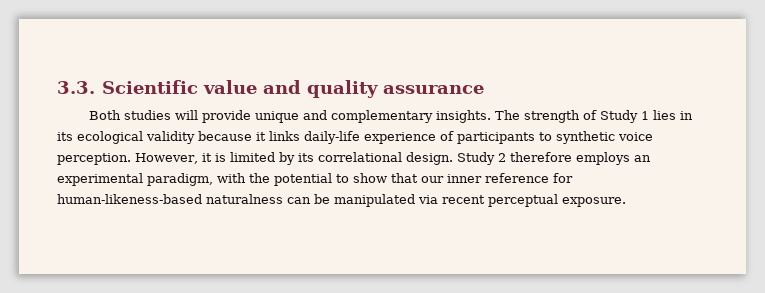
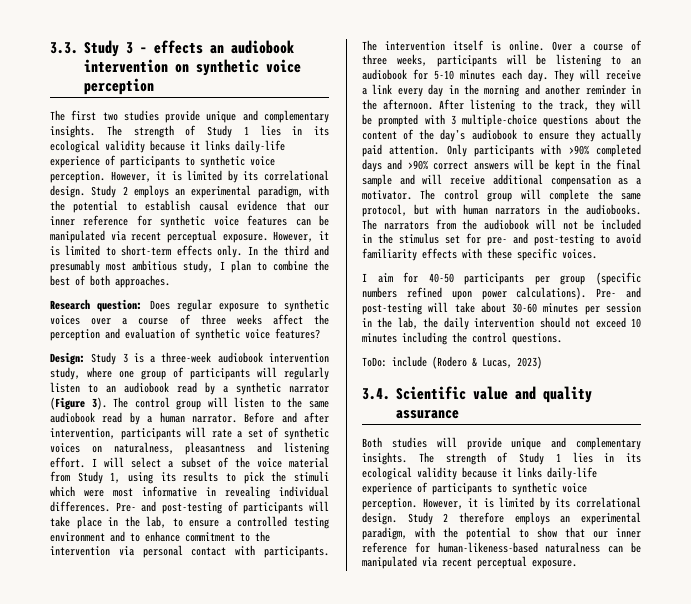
- 3.3. Scientific value and quality assurance
+ 3.3. Study 3 – effects an audiobook intervention on synthetic voice perception
+ The first two studies provide unique and complementary insights. The strength of Study 1 lies in its ecological validity because it links daily-life experience of participants to synthetic voice perception. However, it is limited by its correlational design. Study 2 employs an experimental paradigm, with the potential to establish causal evidence that our inner reference for synthetic voice features can be manipulated via recent perceptual exposure. However, it is limited to short-term effects only. In the third and presumably most ambitious study, I plan to combine the best of both approaches.
+ Research question: Does regular exposure to synthetic voices over a course of three weeks affect the perception and evaluation of synthetic voice features?
+ Design: Study 3 is a three-week audiobook intervention study, where one group of participants will regularly listen to an audiobook read by a synthetic narrator (Figure 3). The control group will listen to the same audiobook read by a human narrator. Before and after intervention, participants will rate a set of synthetic voices on naturalness, pleasantness and listening effort. I will select a subset of the voice material from Study 1, using its results to pick the stimuli which were most informative in revealing individual differences. Pre- and post-testing of participants will take place in the lab, to ensure a controlled testing environment and to enhance commitment to the intervention via personal contact with participants. The intervention itself is online. Over a course of three weeks, participants will be listening to an audiobook for 5-10 minutes each day. They will receive a link every day in the morning and another reminder in the afternoon. After listening to the track, they will be prompted with 3 multiple-choice questions about the content of the day’s audiobook to ensure they actually paid attention. Only participants with >90% completed days and >90% correct answers will be kept in the final sample and will receive additional compensation as a motivator. The control group will complete the same protocol, but with human narrators in the audiobooks. The narrators from the audiobook will not be included in the stimulus set for pre- and post-testing to avoid familiarity effects with these specific voices.
+ I aim for 40-50 participants per group (specific numbers refined upon power calculations). Pre- and post-testing will take about 30-60 minutes per session in the lab, the daily intervention should not exceed 10 minutes including the control questions.
+ ToDo: include (Rodero & Lucas, 2023)
+ 3.4. Scientific value and quality assurance

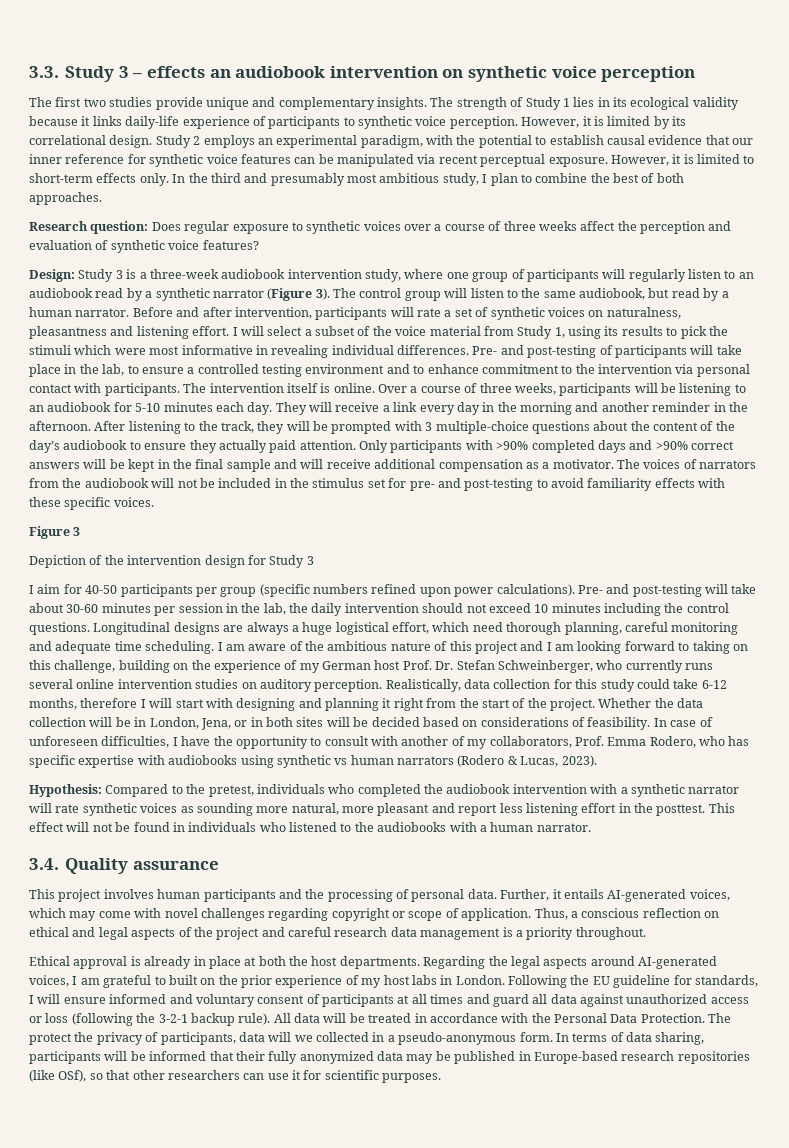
- The control group will listen to the same audiobook read by a human narrator.
+ The control group will listen to the same audiobook, but read by a human narrator.
- The control group will complete the same protocol, but with human narrators in the audiobooks. The narrators from the audiobook will not be included in the stimulus set for pre- and post-testing to avoid familiarity effects with these specific voices.
+ The voices of narrators from the audiobook will not be included in the stimulus set for pre- and post-testing to avoid familiarity effects with these specific voices.
+ Figure 3
+ Depiction of the intervention design for Study 3
- Pre- and post-testing will take about 30-60 minutes per session in the lab, the daily intervention should not exceed 10 minutes including the control questions.
- ToDo: include (Rodero & Lucas, 2023)
- 3.4. Scientific value and quality assurance
- Both studies will provide unique and complementary insights. The strength of Study 1 lies in its ecological validity because it links daily-life experience of participants to synthetic voice perception. However, it is limited by its correlational design. Study 2 therefore employs an experimental paradigm, with the potential to show that our inner reference for human-likeness-based naturalness can be manipulated via recent perceptual exposure.
+ Pre- and post-testing will take about 30-60 minutes per session in the lab, the daily intervention should not exceed 10 minutes including the control questions. Longitudinal designs are always a huge logistical effort, which need thorough planning, careful monitoring and adequate time scheduling. I am aware of the ambitious nature of this project and I am looking forward to taking on this challenge, building on the experience of my German host Prof. Dr. Stefan Schweinberger, who currently runs several online intervention studies on auditory perception. Realistically, data collection for this study could take 6-12 months, therefore I will start with designing and planning it right from the start of the project. Whether the data collection will be in London, Jena, or in both sites will be decided based on considerations of feasibility. In case of unforeseen difficulties, I have the opportunity to consult with another of my collaborators, Prof. Emma Rodero, who has specific expertise with audiobooks using synthetic vs human narrators (Rodero & Lucas, 2023).
+ Hypothesis: Compared to the pretest, individuals who completed the audiobook intervention with a synthetic narrator will rate synthetic voices as sounding more natural, more pleasant and report less listening effort in the posttest. This effect will not be found in individuals who listened to the audiobooks with a human narrator.
+ 3.4. Quality assurance
+ This project involves human participants and the processing of personal data. Further, it entails AI-generated voices, which may come with novel challenges regarding copyright or scope of application. Thus, a conscious reflection on ethical and legal aspects of the project and careful research data management is a priority throughout.
+ Ethical approval is already in place at both the host departments. Regarding the legal aspects around AI-generated voices, I am grateful to built on the prior experience of my host labs in London. Following the EU guideline for standards, I will ensure informed and voluntary consent of participants at all times and guard all data against unauthorized access or loss (following the 3-2-1 backup rule). All data will be treated in accordance with the Personal Data Protection. The protect the privacy of participants, data will we collected in a pseudo-anonymous form. In terms of data sharing, participants will be informed that their fully anonymized data may be published in Europe-based research repositories (like OSf), so that other researchers can use it for scientific purposes.

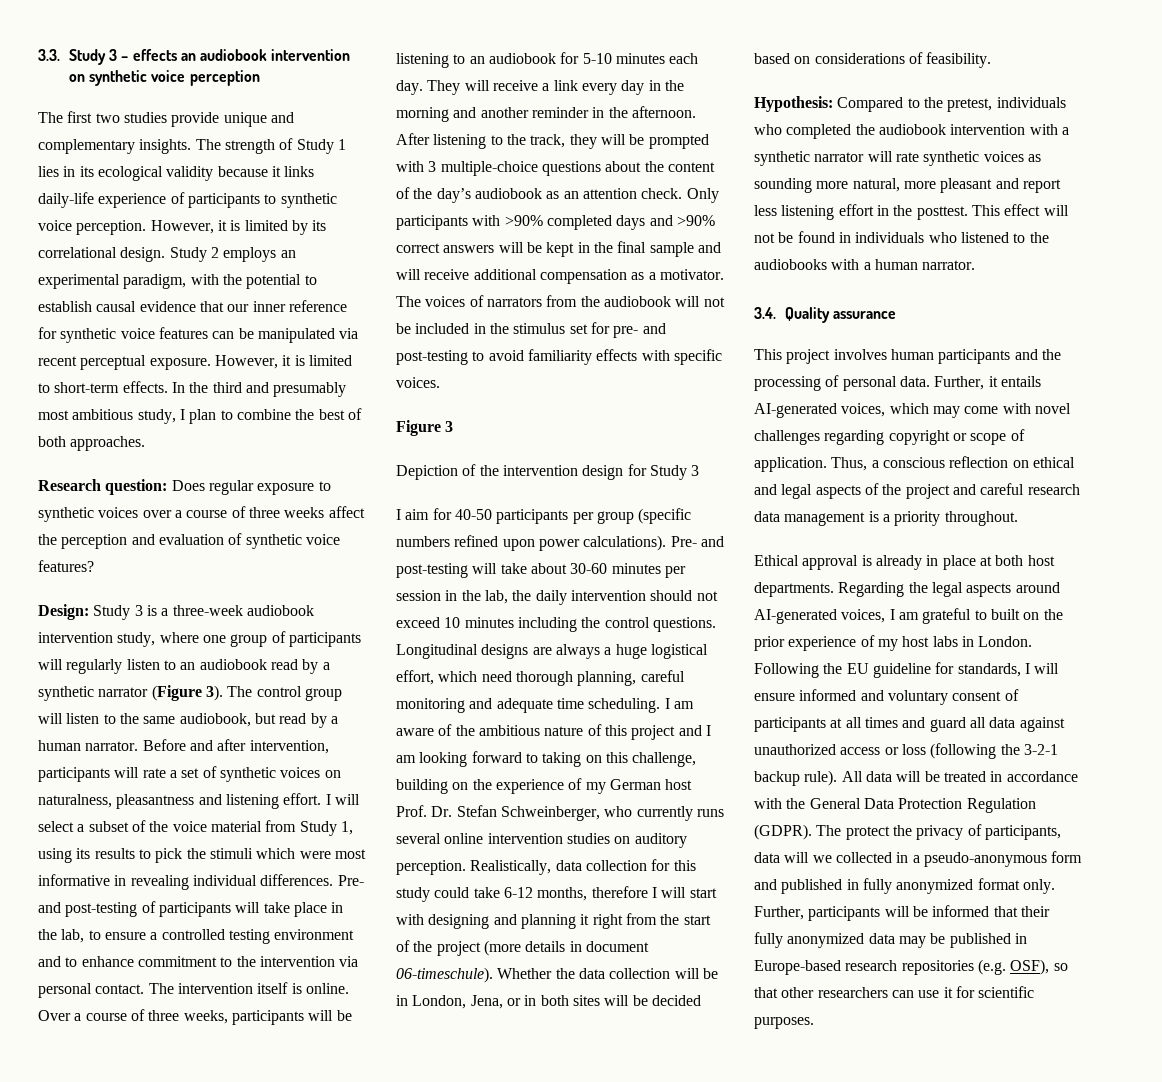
- However, it is limited to short-term effects only.
+ However, it is limited to short-term effects.
- Pre- and post-testing of participants will take place in the lab, to ensure a controlled testing environment and to enhance commitment to the intervention via personal contact with participants.
+ Pre- and post-testing of participants will take place in the lab, to ensure a controlled testing environment and to enhance commitment to the intervention via personal contact.
- After listening to the track, they will be prompted with 3 multiple-choice questions about the content of the day’s audiobook to ensure they actually paid attention.
+ After listening to the track, they will be prompted with 3 multiple-choice questions about the content of the day’s audiobook as an attention check.
- The voices of narrators from the audiobook will not be included in the stimulus set for pre- and post-testing to avoid familiarity effects with these specific voices.
+ The voices of narrators from the audiobook will not be included in the stimulus set for pre- and post-testing to avoid familiarity effects with specific voices.
- Realistically, data collection for this study could take 6-12 months, therefore I will start with designing and planning it right from the start of the project.
+ Realistically, data collection for this study could take 6-12 months, therefore I will start with designing and planning it right from the start of the project (more details in document 06-timeschule).
- In case of unforeseen difficulties, I have the opportunity to consult with another of my collaborators, Prof. Emma Rodero, who has specific expertise with audiobooks using synthetic vs human narrators (Rodero & Lucas, 2023).
- Ethical approval is already in place at both the host departments.
+ Ethical approval is already in place at both host departments.
- All data will be treated in accordance with the Personal Data Protection.
+ All data will be treated in accordance with the General Data Protection Regulation (GDPR).
- The protect the privacy of participants, data will we collected in a pseudo-anonymous form. In terms of data sharing, participants will be informed that their fully anonymized data may be published in Europe-based research repositories (like OSf), so that other researchers can use it for scientific purposes.
+ The protect the privacy of participants, data will we collected in a pseudo-anonymous form and published in fully anonymized format only. Further, participants will be informed that their fully anonymized data may be published in Europe-based research repositories (e.g. OSF), so that other researchers can use it for scientific purposes.

